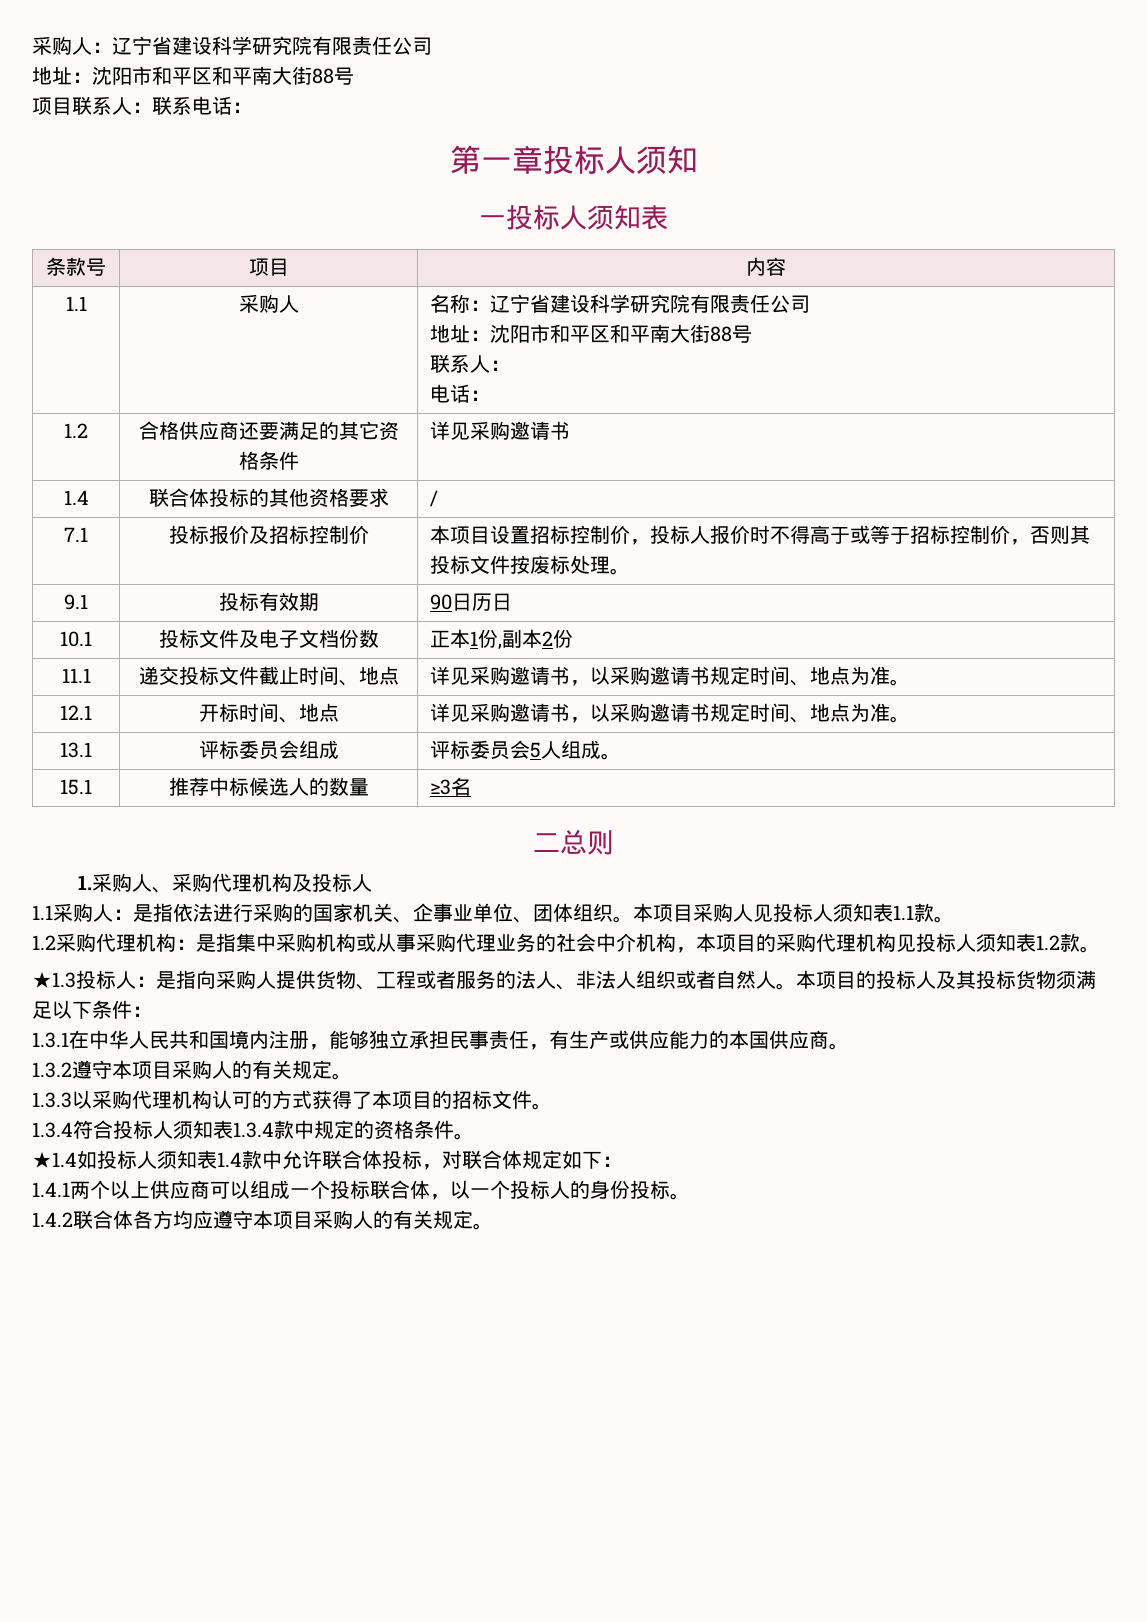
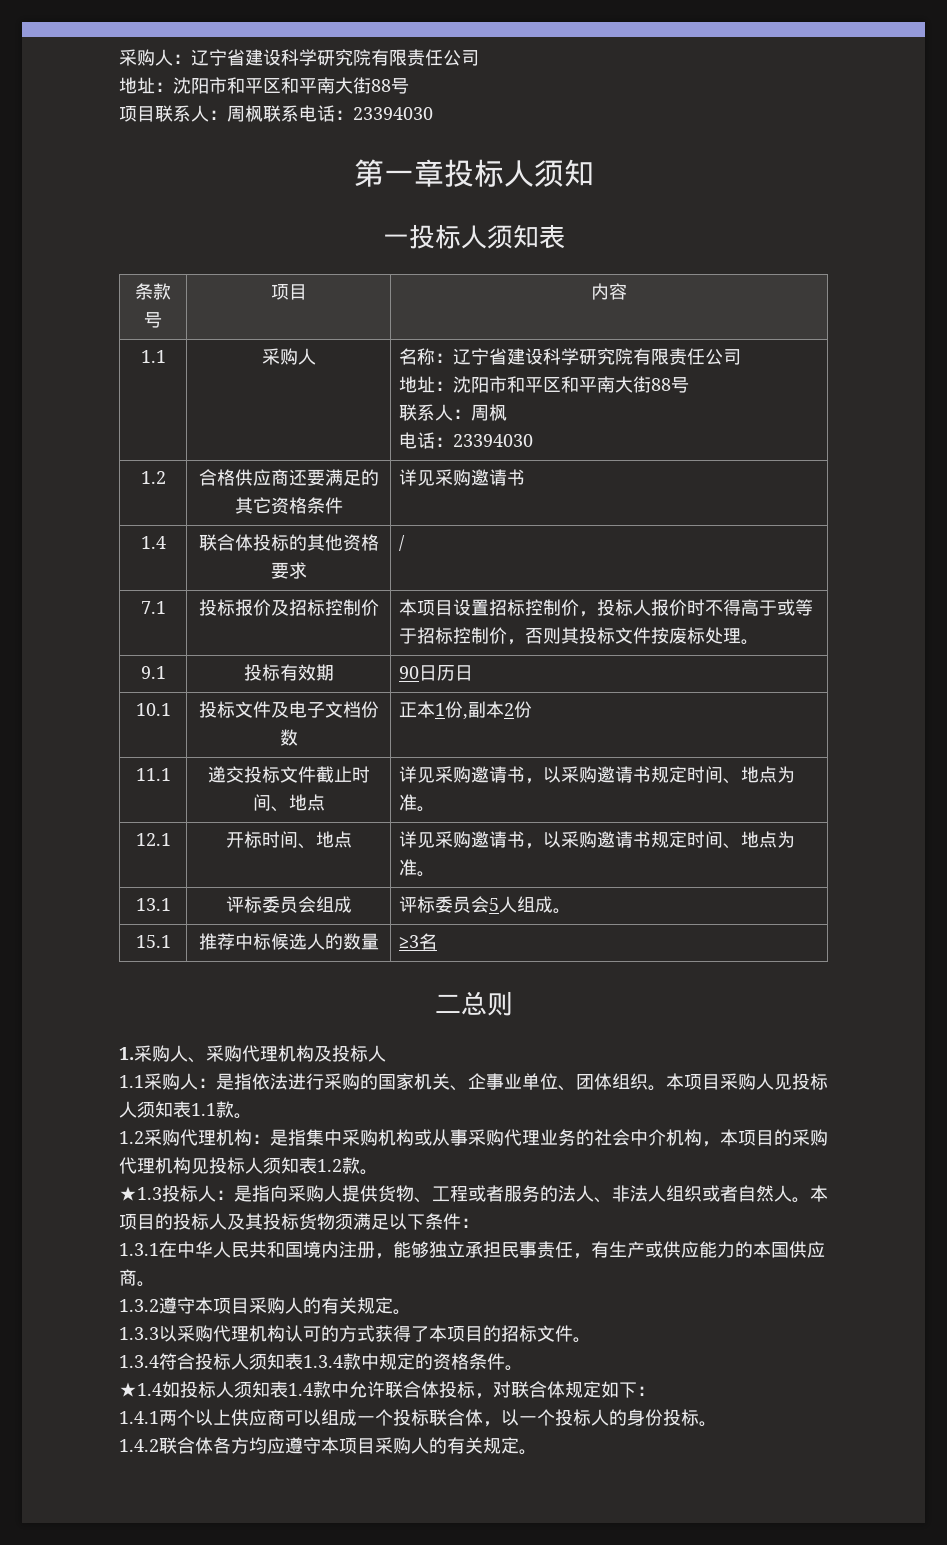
- 项目联系人：联系电话：
+ 项目联系人：周枫联系电话：23394030
  1.1 | 采购人 | 名称：辽宁省建设科学研究院有限责任公司
  地址：沈阳市和平区和平南大街88号
- 联系人：
- 电话：
+ 联系人：周枫
+ 电话：23394030

